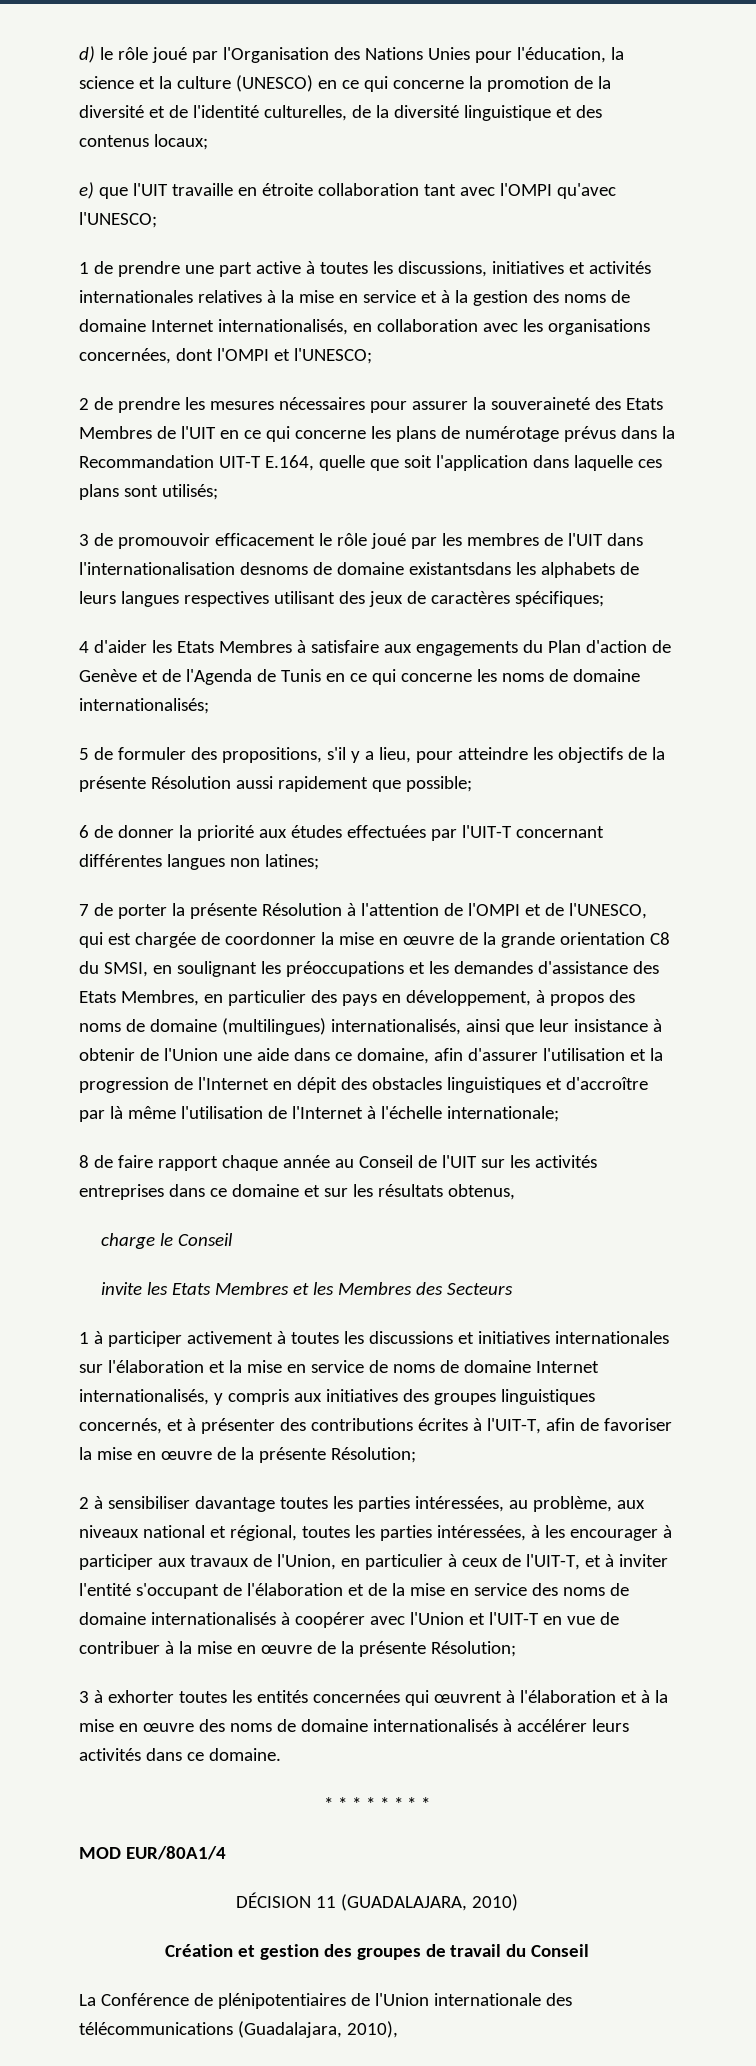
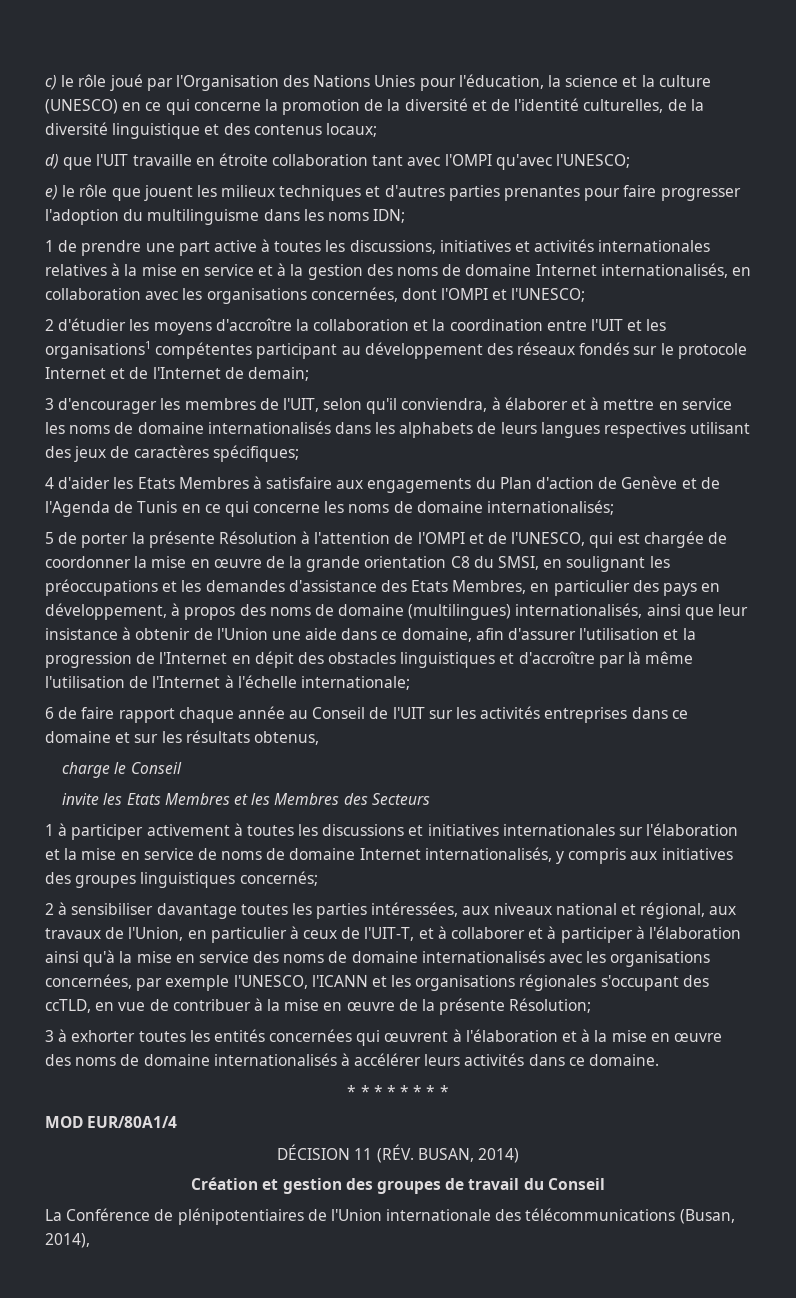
- d) le rôle joué par l'Organisation des Nations Unies pour l'éducation, la science et la culture (UNESCO) en ce qui concerne la promotion de la diversité et de l'identité culturelles, de la diversité linguistique et des contenus locaux;
+ c) le rôle joué par l'Organisation des Nations Unies pour l'éducation, la science et la culture (UNESCO) en ce qui concerne la promotion de la diversité et de l'identité culturelles, de la diversité linguistique et des contenus locaux;
- e) que l'UIT travaille en étroite collaboration tant avec l'OMPI qu'avec l'UNESCO;
+ d) que l'UIT travaille en étroite collaboration tant avec l'OMPI qu'avec l'UNESCO;
+ e) le rôle que jouent les milieux techniques et d'autres parties prenantes pour faire progresser l'adoption du multilinguisme dans les noms IDN;
- 2 de prendre les mesures nécessaires pour assurer la souveraineté des Etats Membres de l'UIT en ce qui concerne les plans de numérotage prévus dans la Recommandation UIT-T E.164, quelle que soit l'application dans laquelle ces plans sont utilisés;
- 3 de promouvoir efficacement le rôle joué par les membres de l'UIT dans l'internationalisation desnoms de domaine existantsdans les alphabets de leurs langues respectives utilisant des jeux de caractères spécifiques;
+ 2 d'étudier les moyens d'accroître la collaboration et la coordination entre l'UIT et les organisations1 compétentes participant au développement des réseaux fondés sur le protocole Internet et de l'Internet de demain;
+ 3 d'encourager les membres de l'UIT, selon qu'il conviendra, à élaborer et à mettre en service les noms de domaine internationalisés dans les alphabets de leurs langues respectives utilisant des jeux de caractères spécifiques;
- 5 de formuler des propositions, s'il y a lieu, pour atteindre les objectifs de la présente Résolution aussi rapidement que possible;
- 6 de donner la priorité aux études effectuées par l'UIT-T concernant différentes langues non latines;
- 7 de porter la présente Résolution à l'attention de l'OMPI et de l'UNESCO, qui est chargée de coordonner la mise en œuvre de la grande orientation C8 du SMSI, en soulignant les préoccupations et les demandes d'assistance des Etats Membres, en particulier des pays en développement, à propos des noms de domaine (multilingues) internationalisés, ainsi que leur insistance à obtenir de l'Union une aide dans ce domaine, afin d'assurer l'utilisation et la progression de l'Internet en dépit des obstacles linguistiques et d'accroître par là même l'utilisation de l'Internet à l'échelle internationale;
+ 5 de porter la présente Résolution à l'attention de l'OMPI et de l'UNESCO, qui est chargée de coordonner la mise en œuvre de la grande orientation C8 du SMSI, en soulignant les préoccupations et les demandes d'assistance des Etats Membres, en particulier des pays en développement, à propos des noms de domaine (multilingues) internationalisés, ainsi que leur insistance à obtenir de l'Union une aide dans ce domaine, afin d'assurer l'utilisation et la progression de l'Internet en dépit des obstacles linguistiques et d'accroître par là même l'utilisation de l'Internet à l'échelle internationale;
- 8 de faire rapport chaque année au Conseil de l'UIT sur les activités entreprises dans ce domaine et sur les résultats obtenus,
+ 6 de faire rapport chaque année au Conseil de l'UIT sur les activités entreprises dans ce domaine et sur les résultats obtenus,
- 1 à participer activement à toutes les discussions et initiatives internationales sur l'élaboration et la mise en service de noms de domaine Internet internationalisés, y compris aux initiatives des groupes linguistiques concernés, et à présenter des contributions écrites à l'UIT-T, afin de favoriser la mise en œuvre de la présente Résolution;
+ 1 à participer activement à toutes les discussions et initiatives internationales sur l'élaboration et la mise en service de noms de domaine Internet internationalisés, y compris aux initiatives des groupes linguistiques concernés;
- 2 à sensibiliser davantage toutes les parties intéressées, au problème, aux niveaux national et régional, toutes les parties intéressées, à les encourager à participer aux travaux de l'Union, en particulier à ceux de l'UIT-T, et à inviter l'entité s'occupant de l'élaboration et de la mise en service des noms de domaine internationalisés à coopérer avec l'Union et l'UIT-T en vue de contribuer à la mise en œuvre de la présente Résolution;
+ 2 à sensibiliser davantage toutes les parties intéressées, aux niveaux national et régional, aux travaux de l'Union, en particulier à ceux de l'UIT-T, et à collaborer et à participer à l'élaboration ainsi qu'à la mise en service des noms de domaine internationalisés avec les organisations concernées, par exemple l'UNESCO, l'ICANN et les organisations régionales s'occupant des ccTLD, en vue de contribuer à la mise en œuvre de la présente Résolution;
- DÉCISION 11 (GUADALAJARA, 2010)
+ DÉCISION 11 (RÉV. BUSAN, 2014)
- La Conférence de plénipotentiaires de l'Union internationale des télécommunications (Guadalajara, 2010),
+ La Conférence de plénipotentiaires de l'Union internationale des télécommunications (Busan, 2014),

